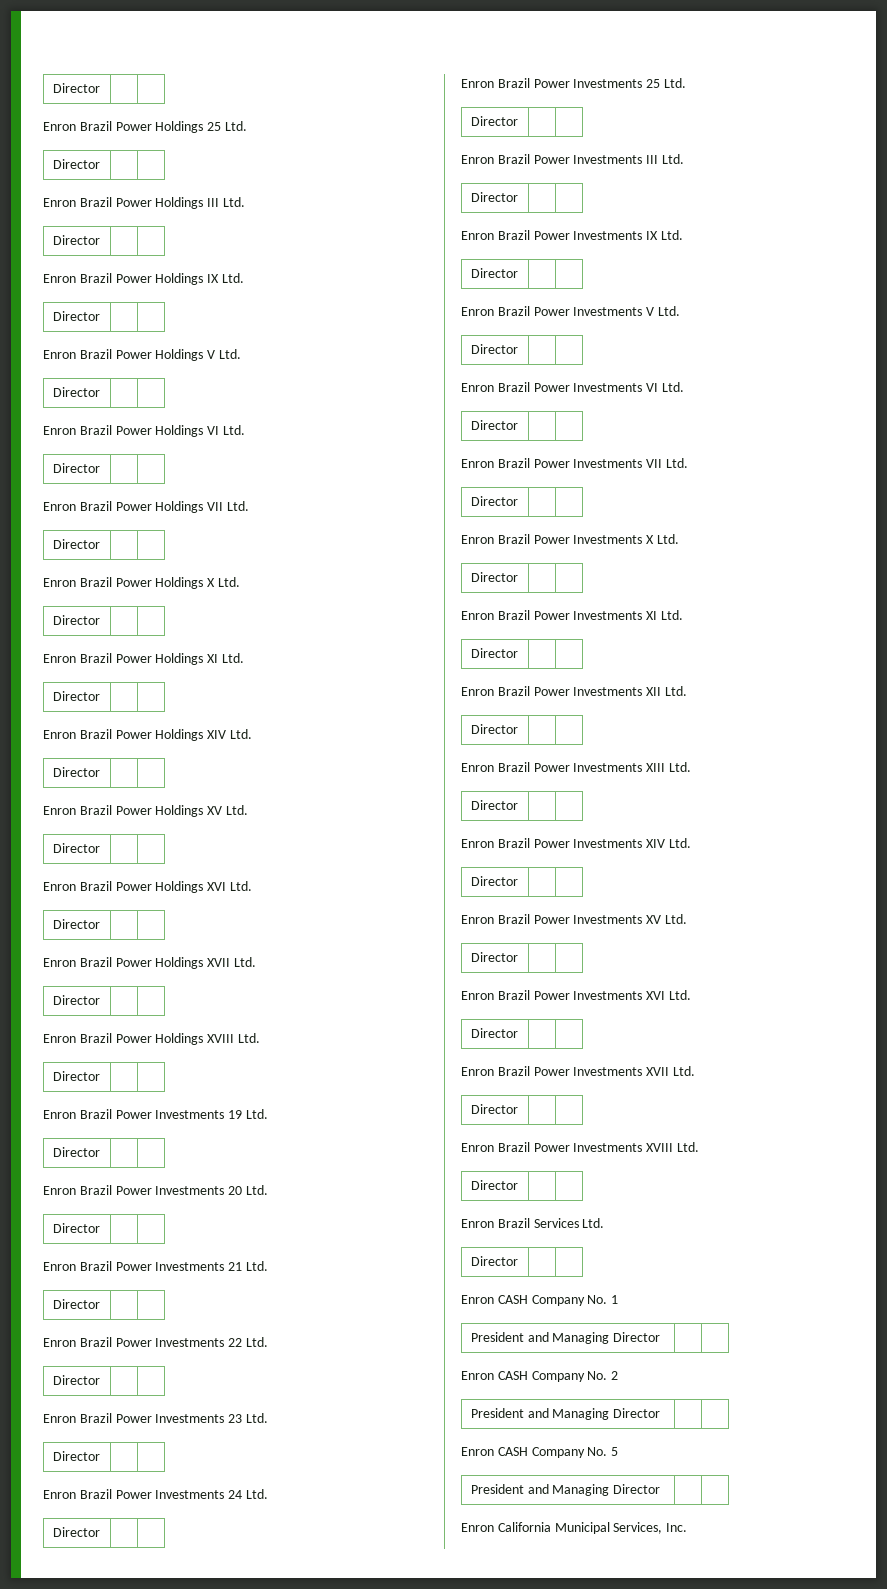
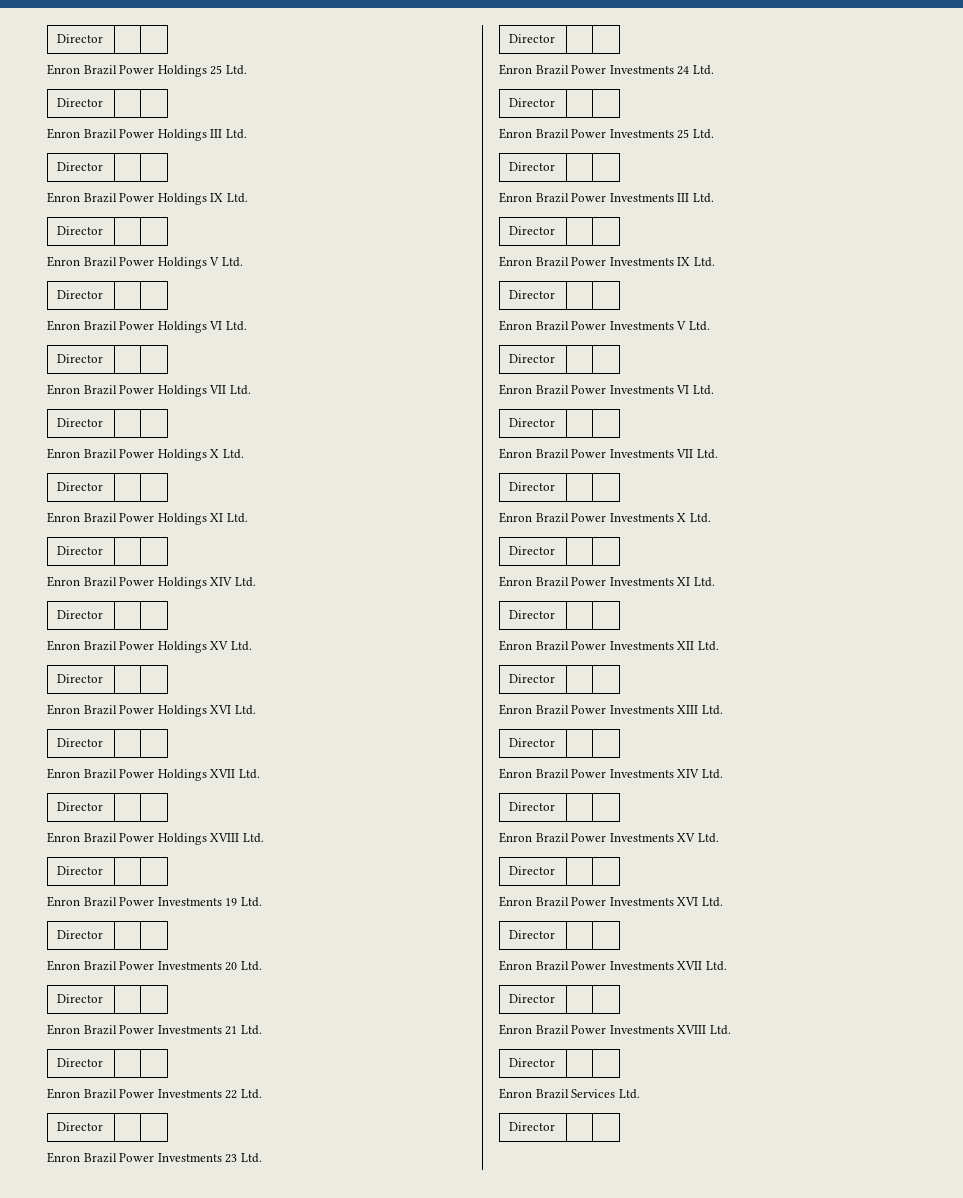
- Enron CASH Company No. 1
- President and Managing Director | |
- Enron CASH Company No. 2
- President and Managing Director | |
- Enron CASH Company No. 5
- President and Managing Director | |
- Enron California Municipal Services, Inc.

